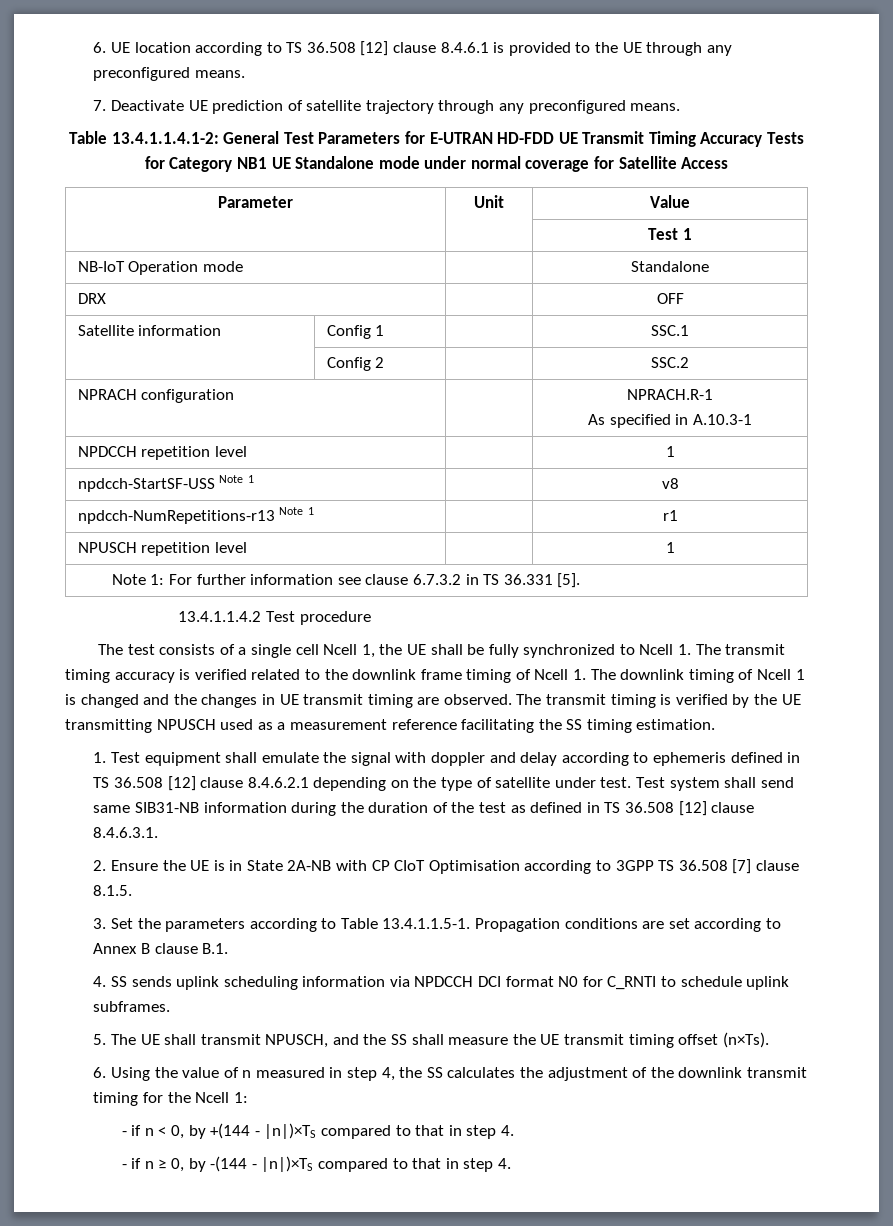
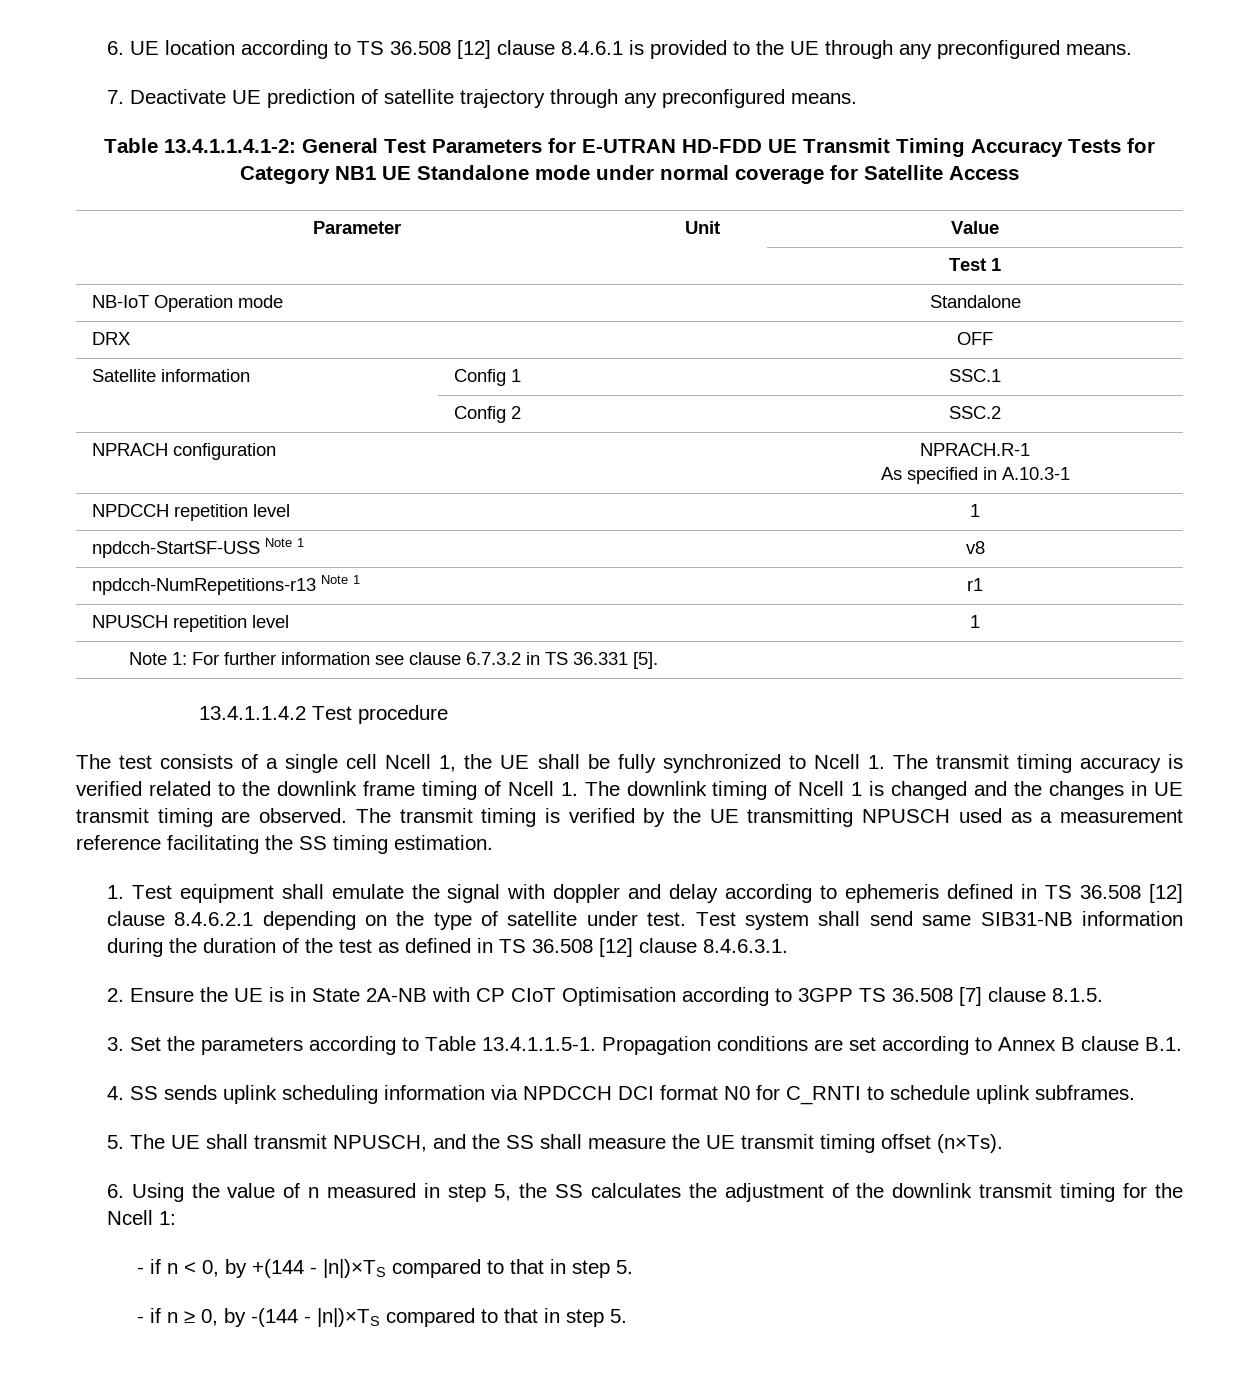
- 6. Using the value of n measured in step 4, the SS calculates the adjustment of the downlink transmit timing for the Ncell 1:
+ 6. Using the value of n measured in step 5, the SS calculates the adjustment of the downlink transmit timing for the Ncell 1:
- - if n < 0, by +(144 - |n|)×TS compared to that in step 4.
+ - if n < 0, by +(144 - |n|)×TS compared to that in step 5.
- - if n ≥ 0, by -(144 - |n|)×TS compared to that in step 4.
+ - if n ≥ 0, by -(144 - |n|)×TS compared to that in step 5.

